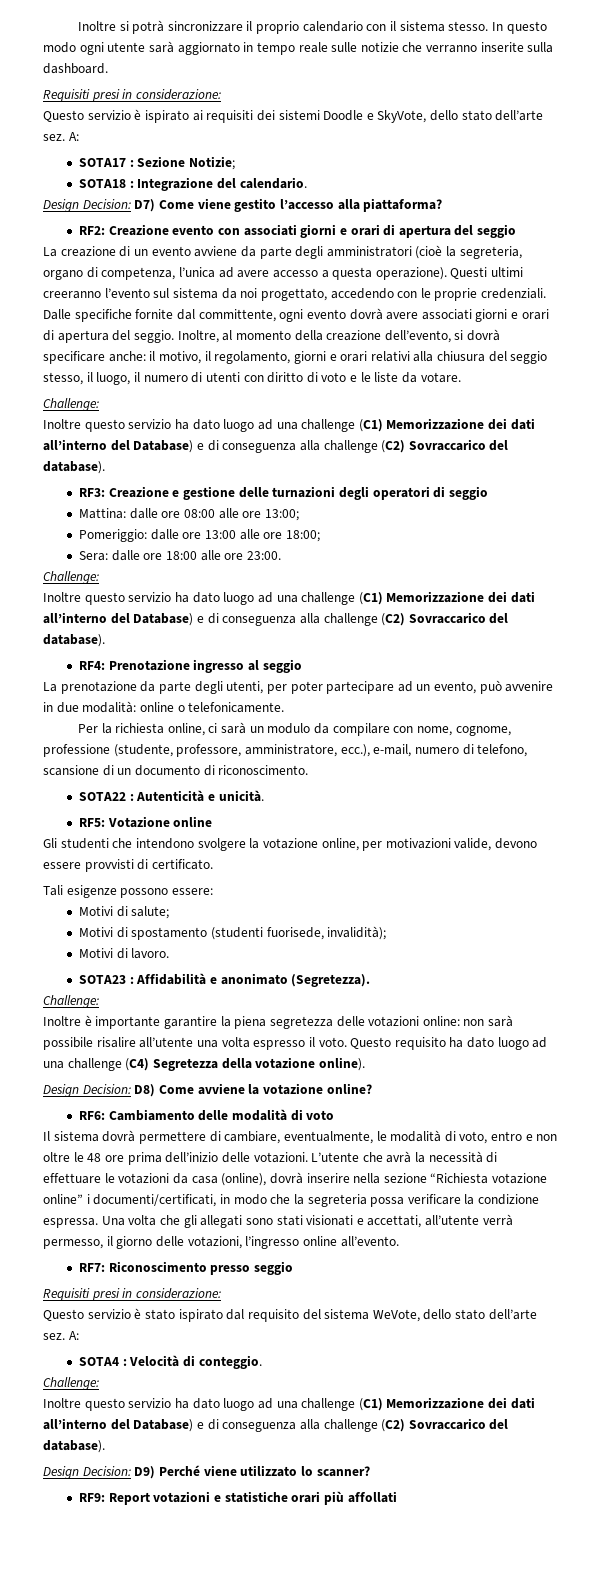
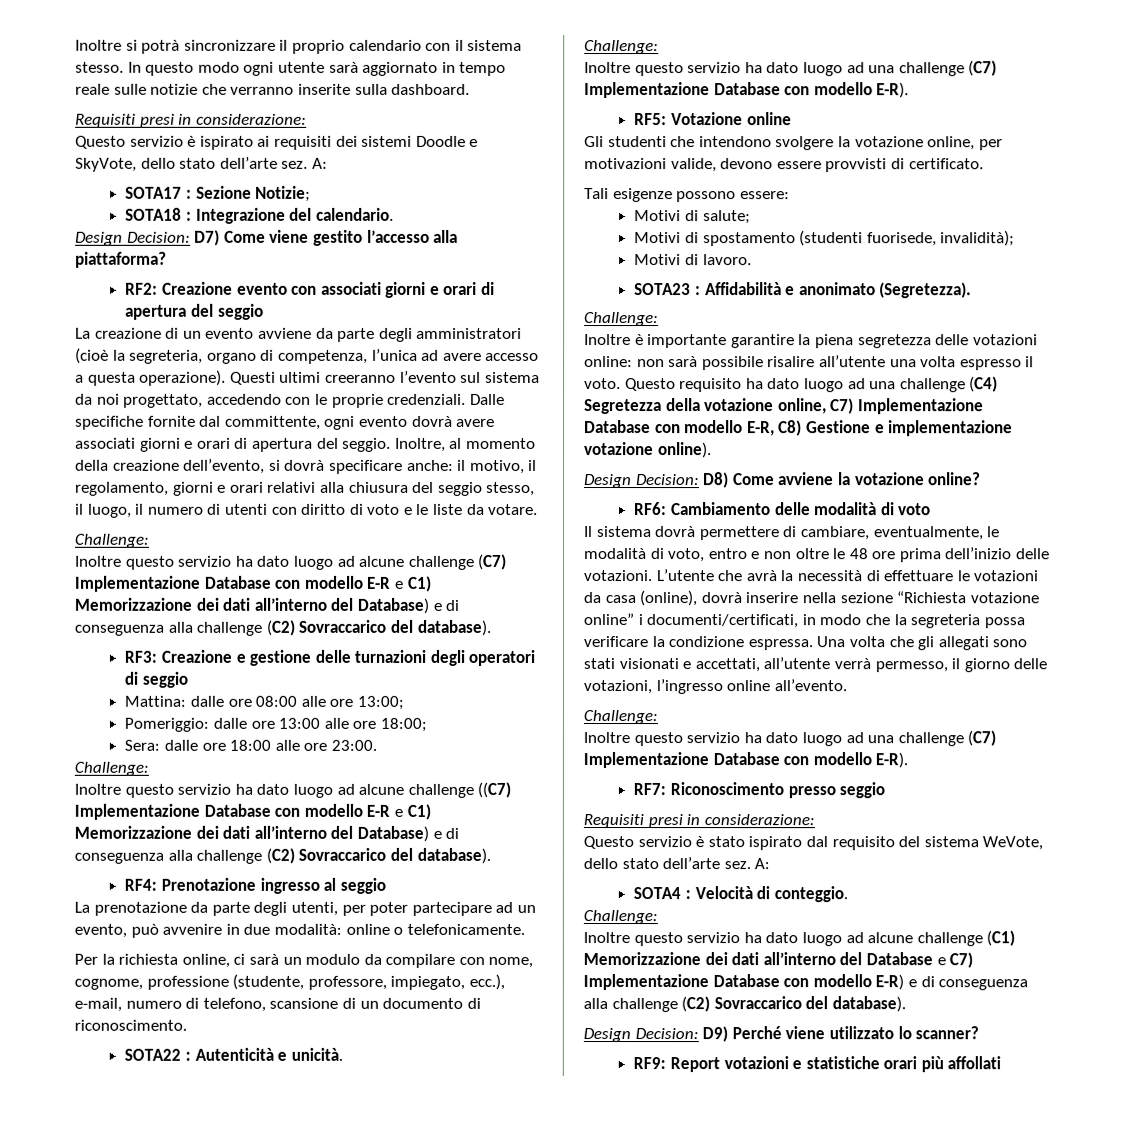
  il motivo, il regolamento, giorni e orari relativi alla chiusura del seggio stesso, il luogo, il numero di utenti con diritto di voto e le liste da votare.
  Challenge:
- Inoltre questo servizio ha dato luogo ad una challenge (C1) Memorizzazione dei dati all’interno del Database) e di conseguenza alla challenge (C2) Sovraccarico del database).
+ Inoltre questo servizio ha dato luogo ad alcune challenge (C7) Implementazione Database con modello E-R e C1) Memorizzazione dei dati all’interno del Database) e di conseguenza alla challenge (C2) Sovraccarico del database).
  Sera: dalle ore 18:00 alle ore 23:00.
  Challenge:
- Inoltre questo servizio ha dato luogo ad una challenge (C1) Memorizzazione dei dati all’interno del Database) e di conseguenza alla challenge (C2) Sovraccarico del database).
+ Inoltre questo servizio ha dato luogo ad alcune challenge ((C7) Implementazione Database con modello E-R e C1) Memorizzazione dei dati all’interno del Database) e di conseguenza alla challenge (C2) Sovraccarico del database).
- Per la richiesta online, ci sarà un modulo da compilare con nome, cognome, professione (studente, professore, amministratore, ecc.), e-mail, numero di telefono, scansione di un documento di riconoscimento.
+ Per la richiesta online, ci sarà un modulo da compilare con nome, cognome, professione (studente, professore, impiegato, ecc.), e-mail, numero di telefono, scansione di un documento di riconoscimento.
  SOTA22 : Autenticità e unicità.
+ Challenge:
+ Inoltre questo servizio ha dato luogo ad una challenge (C7) Implementazione Database con modello E-R).
- Questo requisito ha dato luogo ad una challenge (C4) Segretezza della votazione online).
+ Questo requisito ha dato luogo ad una challenge (C4) Segretezza della votazione online, C7) Implementazione Database con modello E-R, C8) Gestione e implementazione votazione online).
  Una volta che gli allegati sono stati visionati e accettati, all’utente verrà permesso, il giorno delle votazioni, l’ingresso online all’evento.
+ Challenge:
+ Inoltre questo servizio ha dato luogo ad una challenge (C7) Implementazione Database con modello E-R).
  SOTA4 : Velocità di conteggio.
  Challenge:
- Inoltre questo servizio ha dato luogo ad una challenge (C1) Memorizzazione dei dati all’interno del Database) e di conseguenza alla challenge (C2) Sovraccarico del database).
+ Inoltre questo servizio ha dato luogo ad alcune challenge (C1) Memorizzazione dei dati all’interno del Database e C7) Implementazione Database con modello E-R) e di conseguenza alla challenge (C2) Sovraccarico del database).

